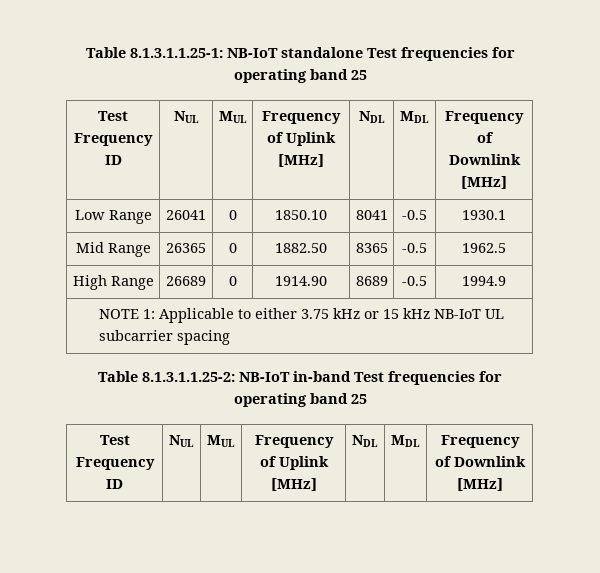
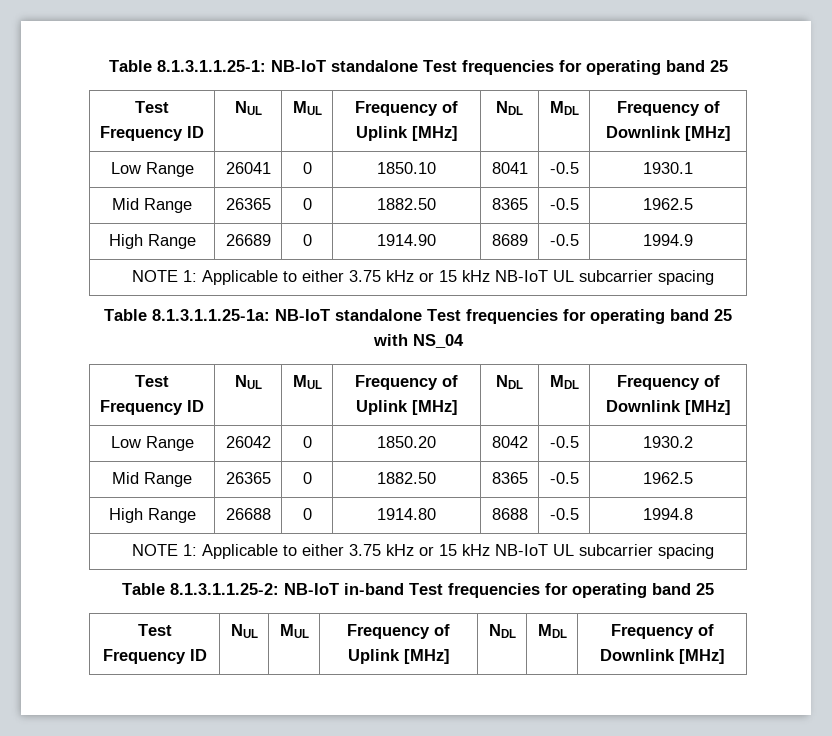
+ Table 8.1.3.1.1.25-1a: NB-IoT standalone Test frequencies for operating band 25 with NS_04
+ Test Frequency ID | NUL | MUL | Frequency of Uplink [MHz] | NDL | MDL | Frequency of Downlink [MHz]
+ Low Range | 26042 | 0 | 1850.20 | 8042 | -0.5 | 1930.2
+ Mid Range | 26365 | 0 | 1882.50 | 8365 | -0.5 | 1962.5
+ High Range | 26688 | 0 | 1914.80 | 8688 | -0.5 | 1994.8
+ NOTE 1: Applicable to either 3.75 kHz or 15 kHz NB-IoT UL subcarrier spacing

